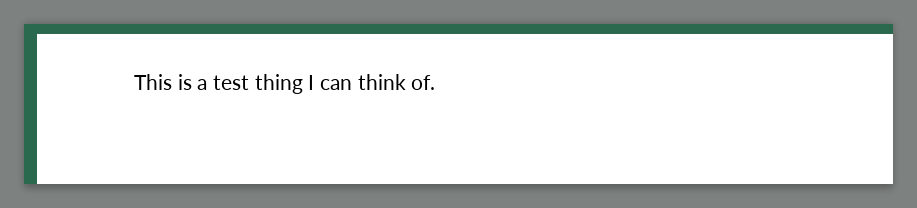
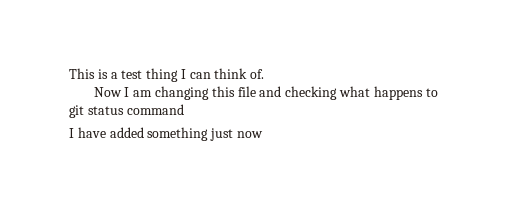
+ Now I am changing this file and checking what happens to git status command
+ I have added something just now

